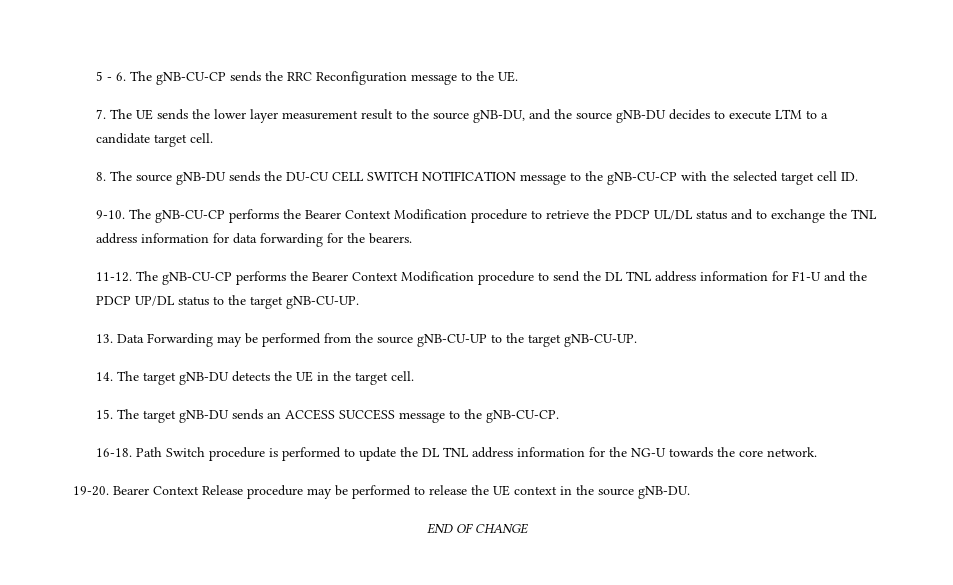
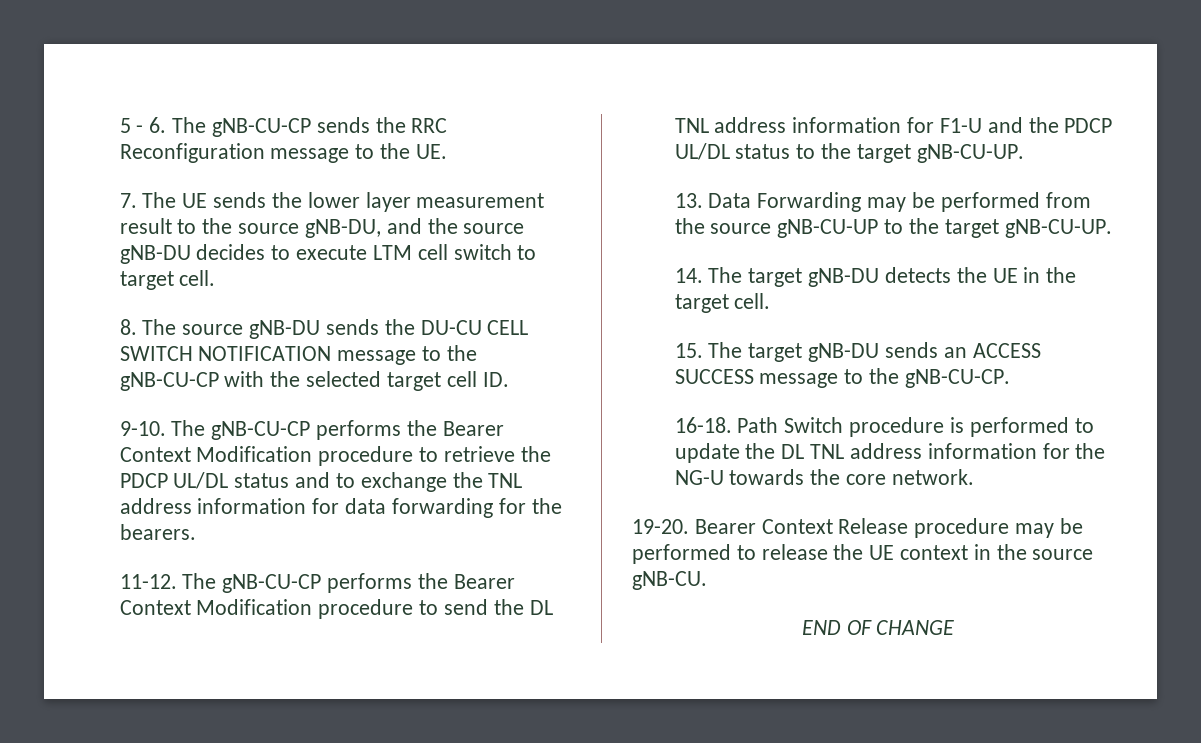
- 7. The UE sends the lower layer measurement result to the source gNB-DU, and the source gNB-DU decides to execute LTM to a candidate target cell.
+ 7. The UE sends the lower layer measurement result to the source gNB-DU, and the source gNB-DU decides to execute LTM cell switch to target cell.
- The gNB-CU-CP performs the Bearer Context Modification procedure to send the DL TNL address information for F1-U and the PDCP UP/DL status to the target gNB-CU-UP.
+ The gNB-CU-CP performs the Bearer Context Modification procedure to send the DL TNL address information for F1-U and the PDCP UL/DL status to the target gNB-CU-UP.
- Bearer Context Release procedure may be performed to release the UE context in the source gNB-DU.
+ Bearer Context Release procedure may be performed to release the UE context in the source gNB-CU.

